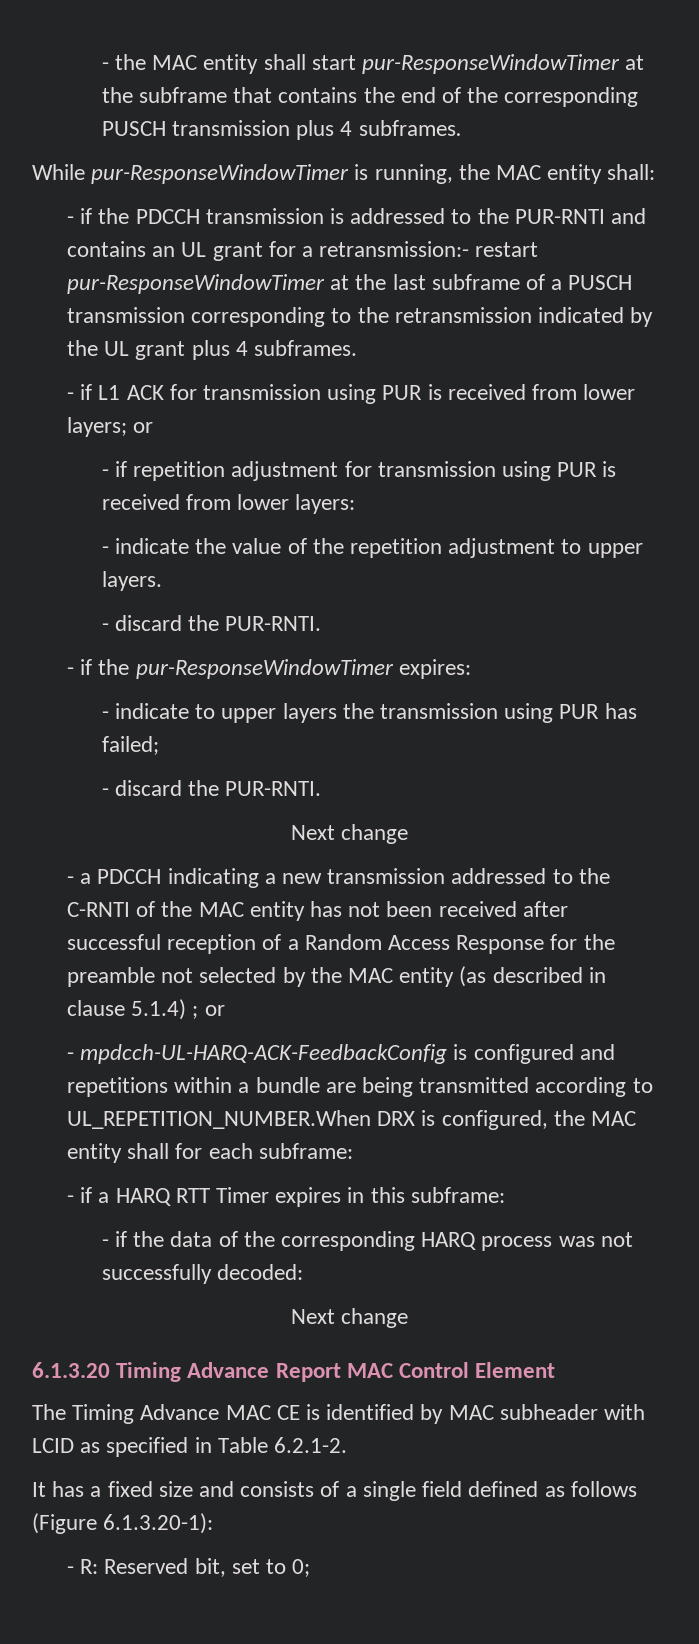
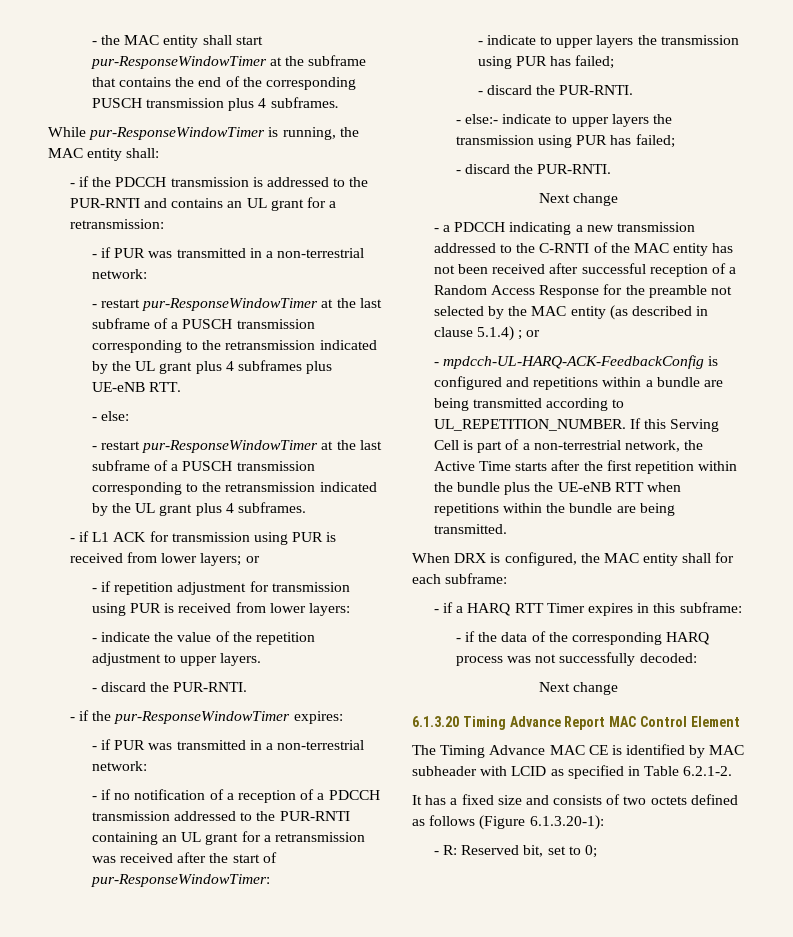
- - if the PDCCH transmission is addressed to the PUR-RNTI and contains an UL grant for a retransmission:- restart pur-ResponseWindowTimer at the last subframe of a PUSCH transmission corresponding to the retransmission indicated by the UL grant plus 4 subframes.
+ - if the PDCCH transmission is addressed to the PUR-RNTI and contains an UL grant for a retransmission:
+ - if PUR was transmitted in a non-terrestrial network:
+ - restart pur-ResponseWindowTimer at the last subframe of a PUSCH transmission corresponding to the retransmission indicated by the UL grant plus 4 subframes plus UE-eNB RTT.
+ - else:
+ - restart pur-ResponseWindowTimer at the last subframe of a PUSCH transmission corresponding to the retransmission indicated by the UL grant plus 4 subframes.
  - if the pur-ResponseWindowTimer expires:
+ - if PUR was transmitted in a non-terrestrial network:
+ - if no notification of a reception of a PDCCH transmission addressed to the PUR-RNTI containing an UL grant for a retransmission was received after the start of pur-ResponseWindowTimer:
  - indicate to upper layers the transmission using PUR has failed;
+ - discard the PUR-RNTI.
+ - else:- indicate to upper layers the transmission using PUR has failed;
- - mpdcch-UL-HARQ-ACK-FeedbackConfig is configured and repetitions within a bundle are being transmitted according to UL_REPETITION_NUMBER.When DRX is configured, the MAC entity shall for each subframe:
+ - mpdcch-UL-HARQ-ACK-FeedbackConfig is configured and repetitions within a bundle are being transmitted according to UL_REPETITION_NUMBER. If this Serving Cell is part of a non-terrestrial network, the Active Time starts after the first repetition within the bundle plus the UE-eNB RTT when repetitions within the bundle are being transmitted.
+ When DRX is configured, the MAC entity shall for each subframe:
- It has a fixed size and consists of a single field defined as follows (Figure 6.1.3.20-1):
+ It has a fixed size and consists of two octets defined as follows (Figure 6.1.3.20-1):

